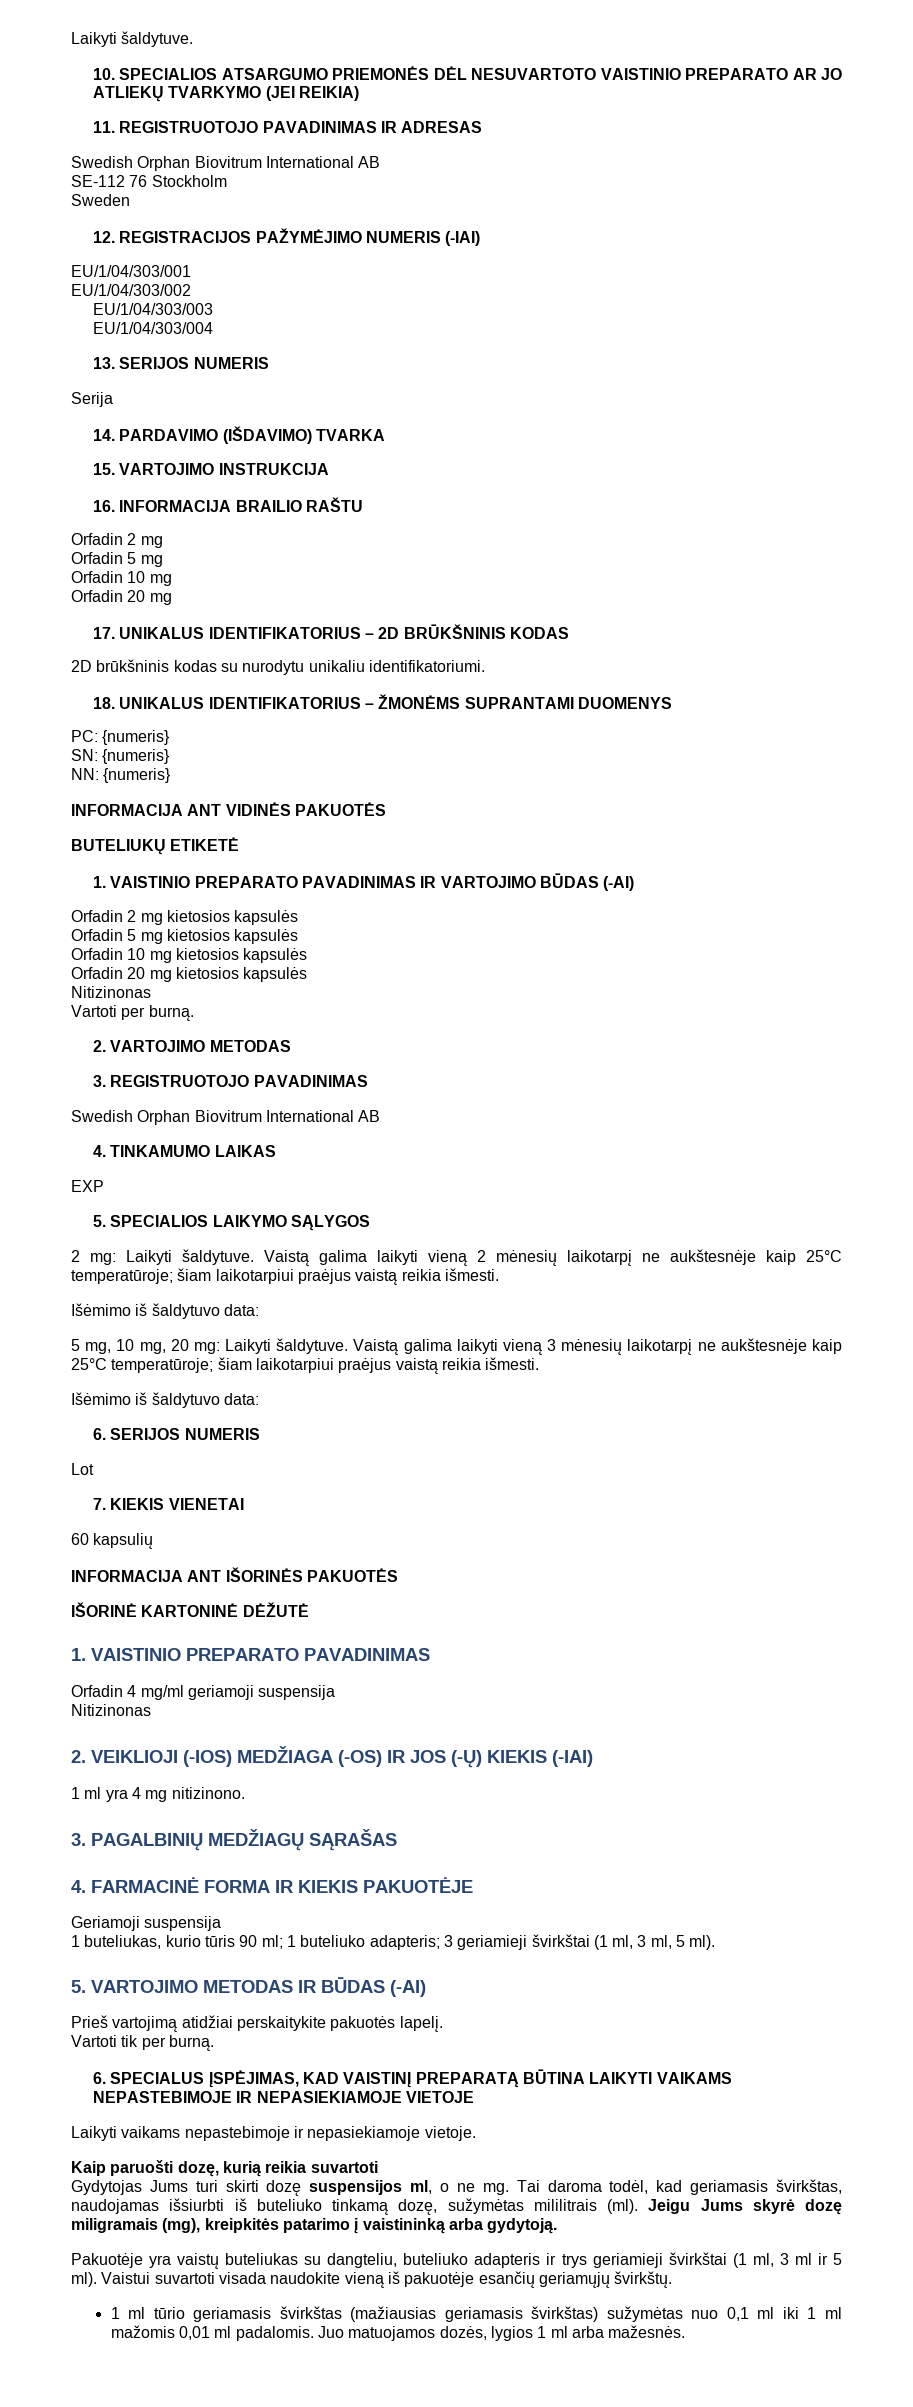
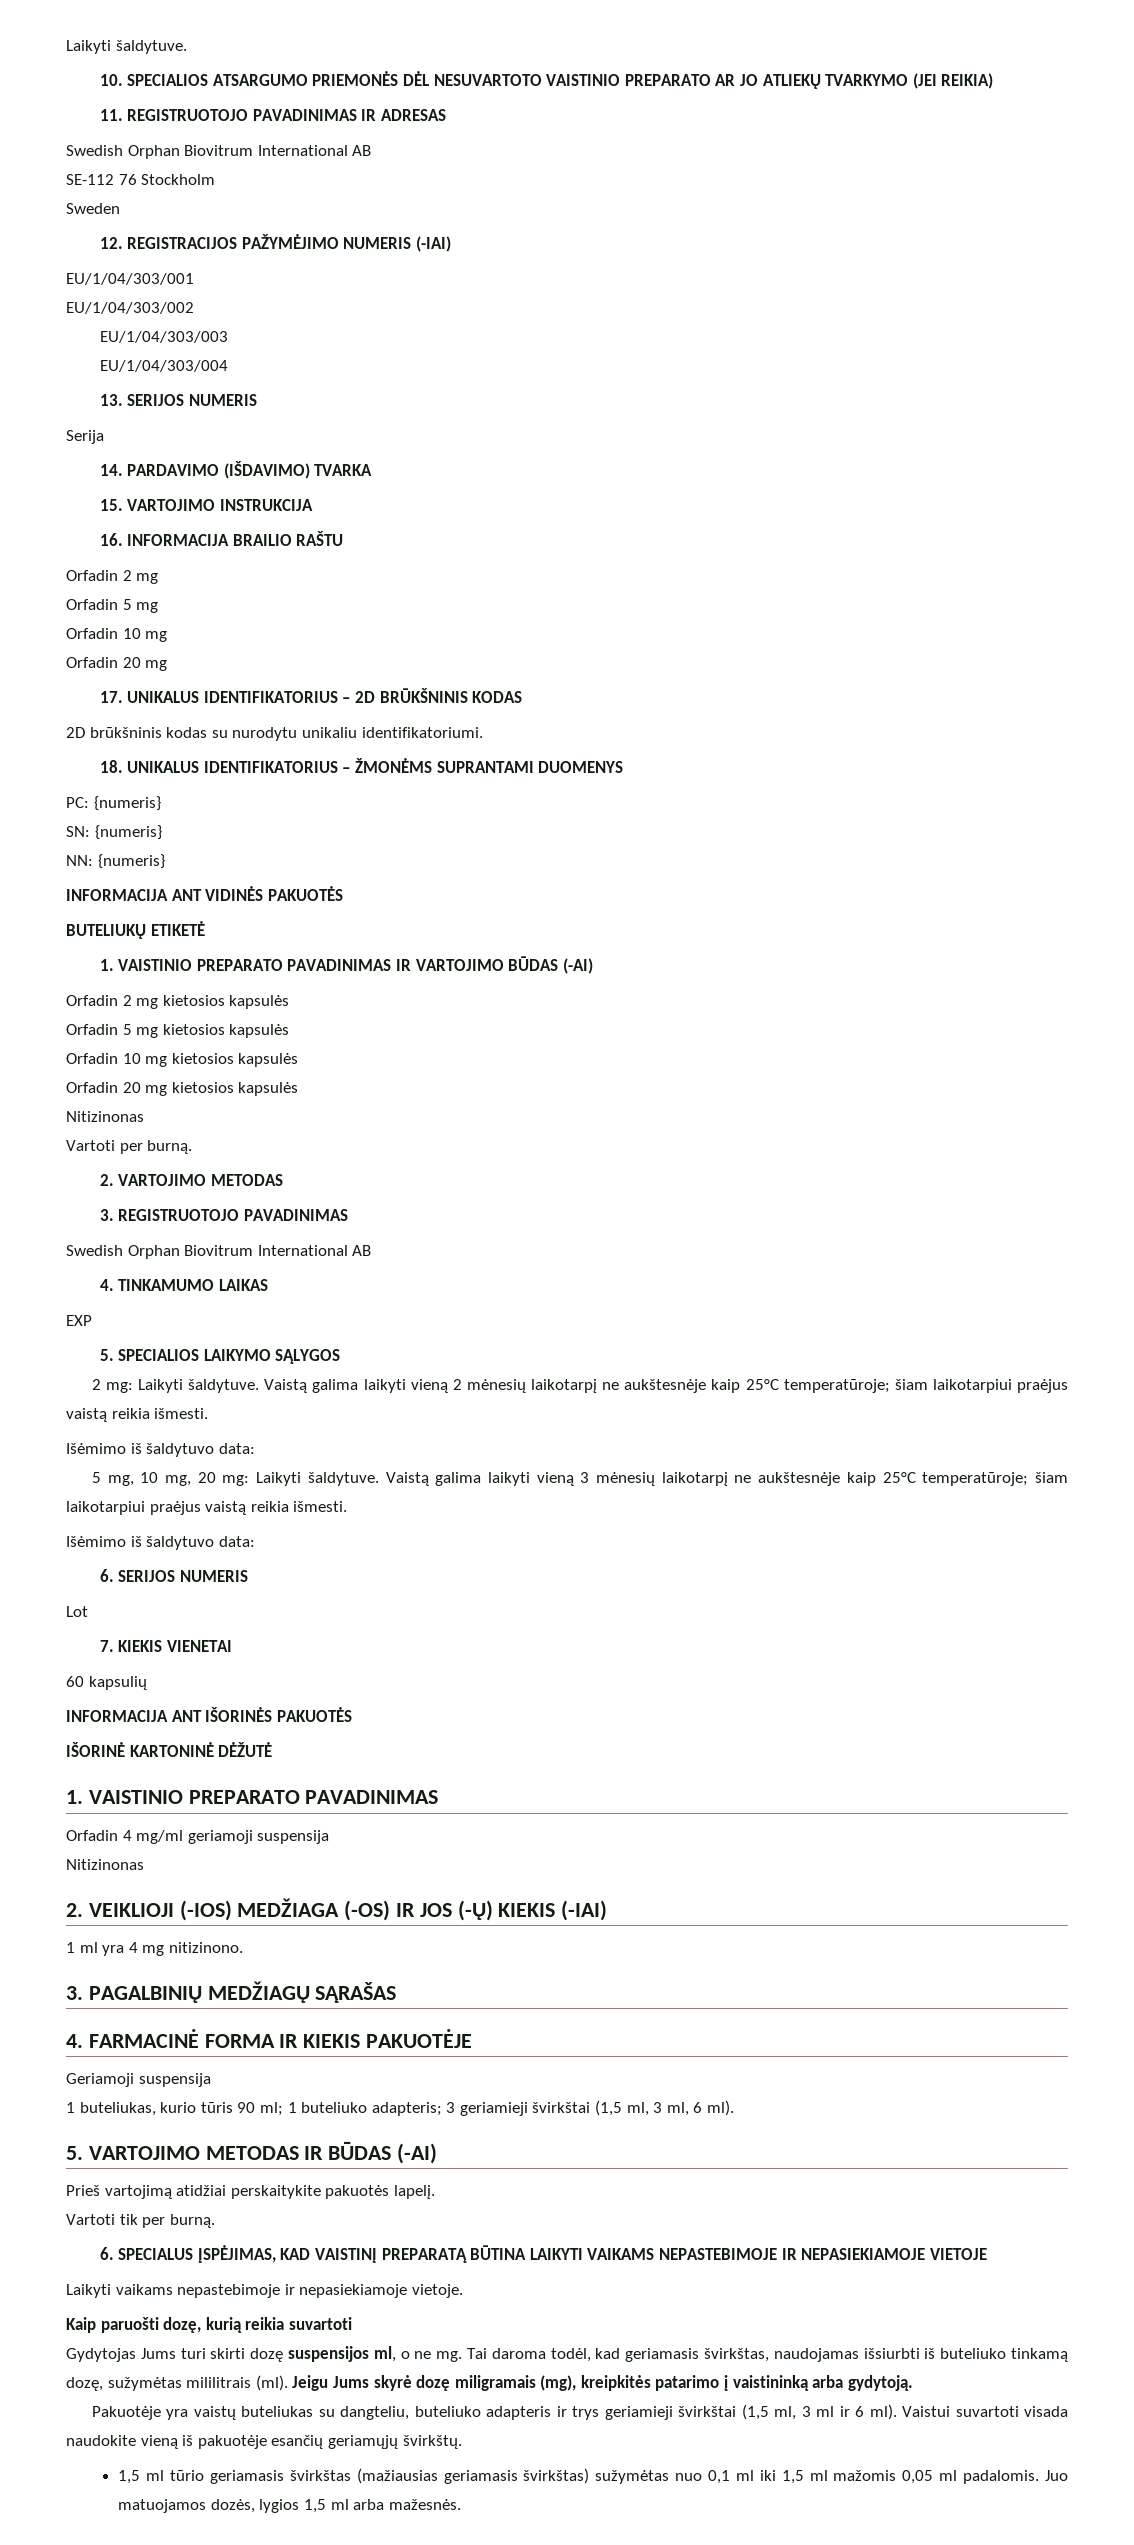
- 1 buteliukas, kurio tūris 90 ml; 1 buteliuko adapteris; 3 geriamieji švirkštai (1 ml, 3 ml, 5 ml).
+ 1 buteliukas, kurio tūris 90 ml; 1 buteliuko adapteris; 3 geriamieji švirkštai (1,5 ml, 3 ml, 6 ml).
- Pakuotėje yra vaistų buteliukas su dangteliu, buteliuko adapteris ir trys geriamieji švirkštai (1 ml, 3 ml ir 5 ml).
+ Pakuotėje yra vaistų buteliukas su dangteliu, buteliuko adapteris ir trys geriamieji švirkštai (1,5 ml, 3 ml ir 6 ml).
- 1 ml tūrio geriamasis švirkštas (mažiausias geriamasis švirkštas) sužymėtas nuo 0,1 ml iki 1 ml mažomis 0,01 ml padalomis.
+ 1,5 ml tūrio geriamasis švirkštas (mažiausias geriamasis švirkštas) sužymėtas nuo 0,1 ml iki 1,5 ml mažomis 0,05 ml padalomis.
- Juo matuojamos dozės, lygios 1 ml arba mažesnės.
+ Juo matuojamos dozės, lygios 1,5 ml arba mažesnės.

